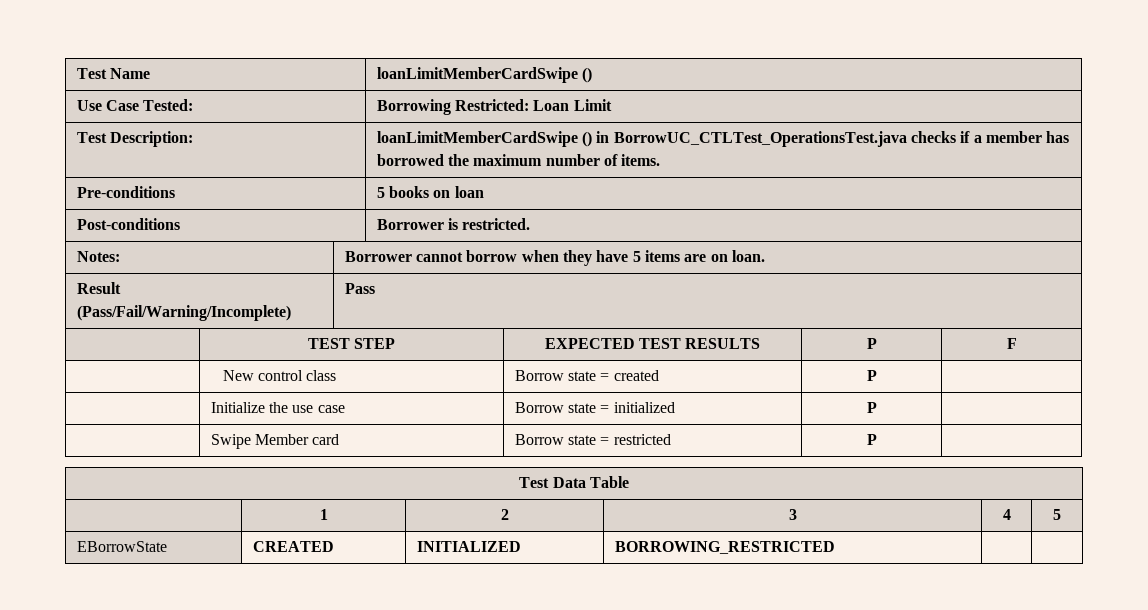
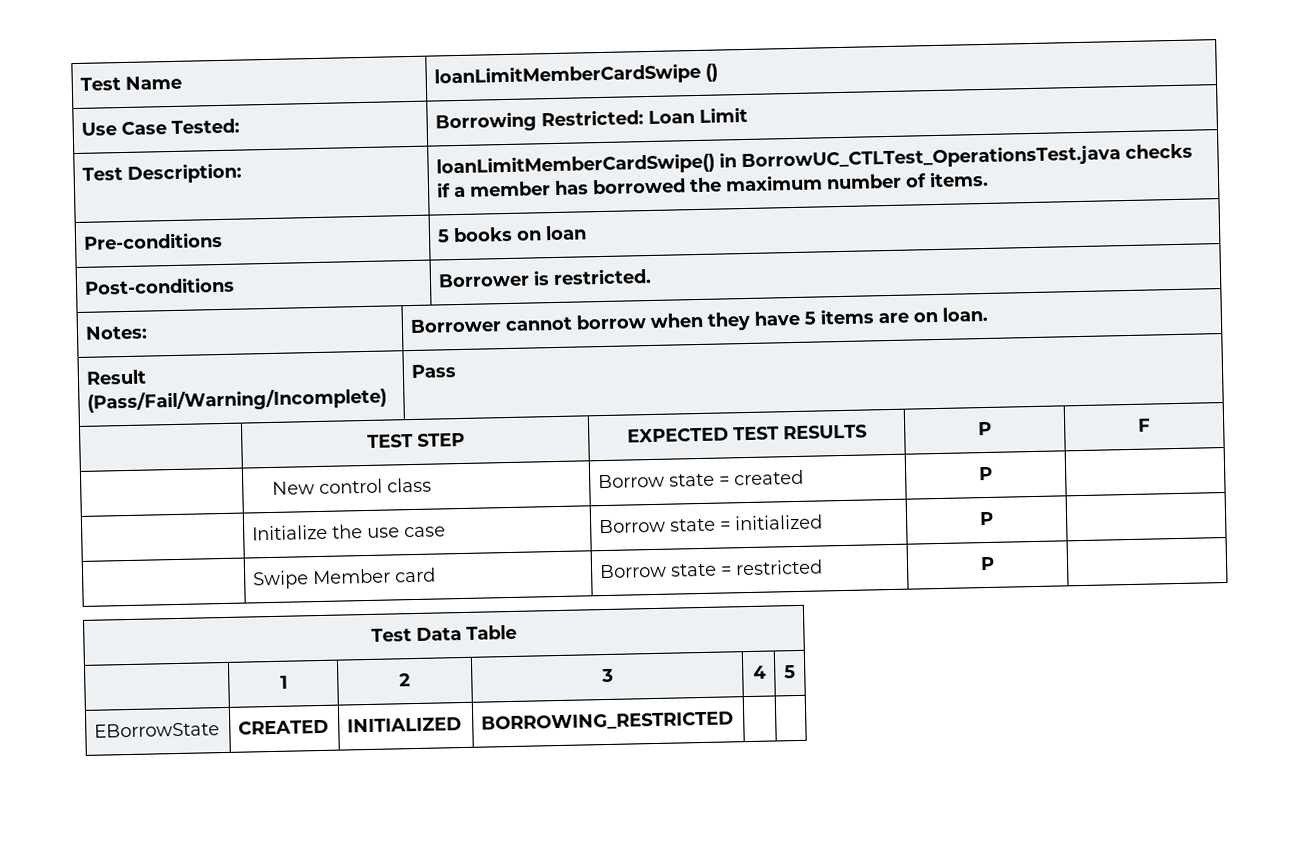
- Test Description: | loanLimitMemberCardSwipe () in BorrowUC_CTLTest_OperationsTest.java checks if a member has borrowed the maximum number of items.
+ Test Description: | loanLimitMemberCardSwipe() in BorrowUC_CTLTest_OperationsTest.java checks if a member has borrowed the maximum number of items.

